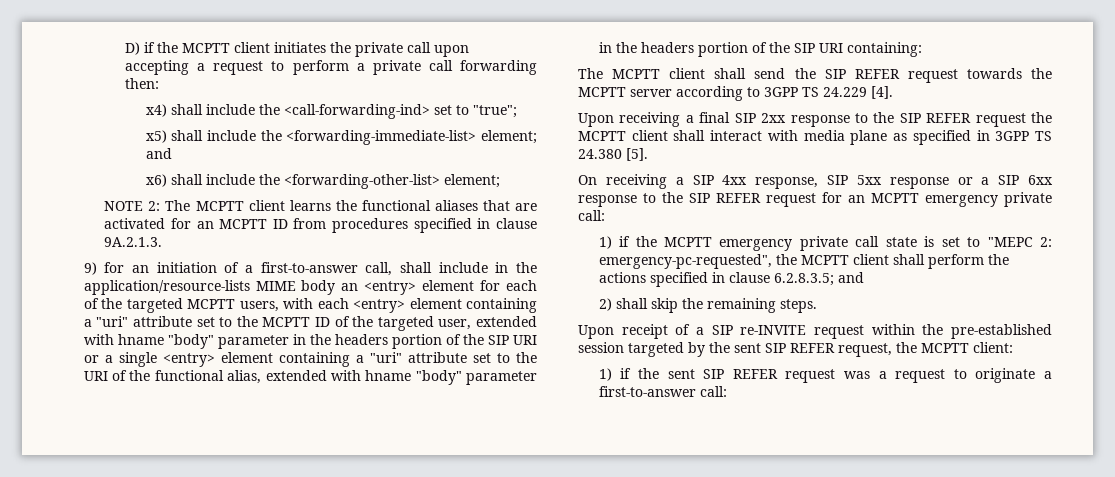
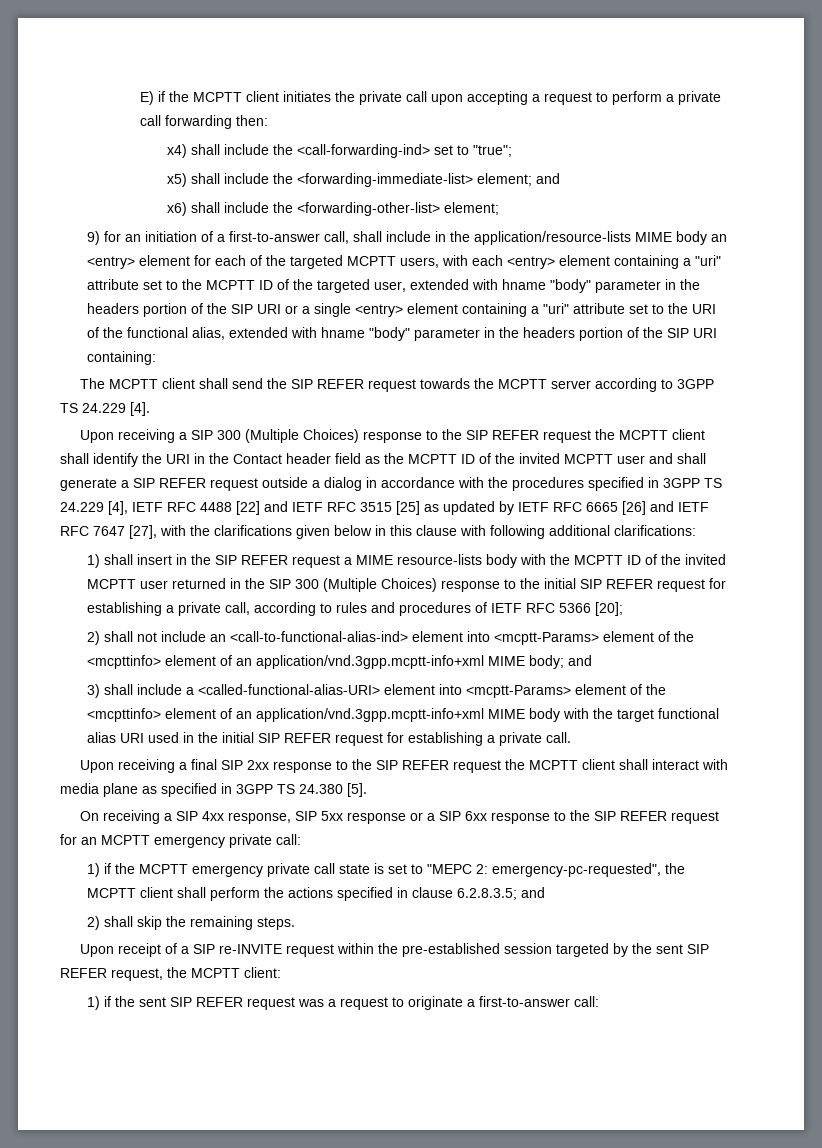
- D) if the MCPTT client initiates the private call upon accepting a request to perform a private call forwarding then:
+ E) if the MCPTT client initiates the private call upon accepting a request to perform a private call forwarding then:
- NOTE 2: The MCPTT client learns the functional aliases that are activated for an MCPTT ID from procedures specified in clause 9A.2.1.3.
+ Upon receiving a SIP 300 (Multiple Choices) response to the SIP REFER request the MCPTT client shall identify the URI in the Contact header field as the MCPTT ID of the invited MCPTT user and shall generate a SIP REFER request outside a dialog in accordance with the procedures specified in 3GPP TS 24.229 [4], IETF RFC 4488 [22] and IETF RFC 3515 [25] as updated by IETF RFC 6665 [26] and IETF RFC 7647 [27], with the clarifications given below in this clause with following additional clarifications:
+ 1) shall insert in the SIP REFER request a MIME resource-lists body with the MCPTT ID of the invited MCPTT user returned in the SIP 300 (Multiple Choices) response to the initial SIP REFER request for establishing a private call, according to rules and procedures of IETF RFC 5366 [20];
+ 2) shall not include an <call-to-functional-alias-ind> element into <mcptt-Params> element of the <mcpttinfo> element of an application/vnd.3gpp.mcptt-info+xml MIME body; and
+ 3) shall include a <called-functional-alias-URI> element into <mcptt-Params> element of the <mcpttinfo> element of an application/vnd.3gpp.mcptt-info+xml MIME body with the target functional alias URI used in the initial SIP REFER request for establishing a private call.

